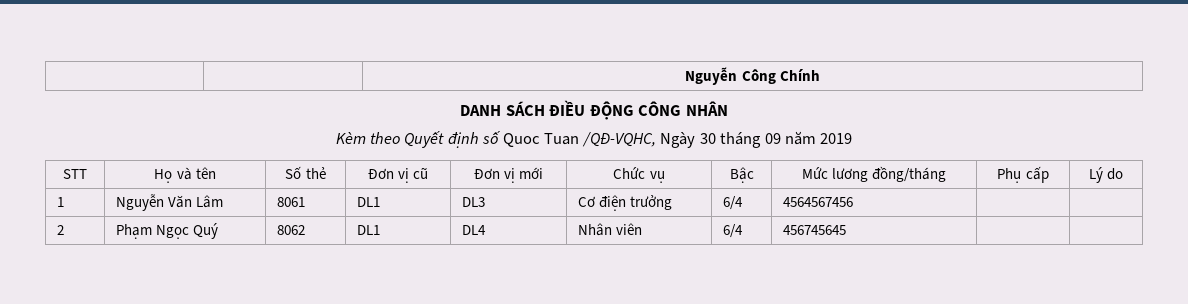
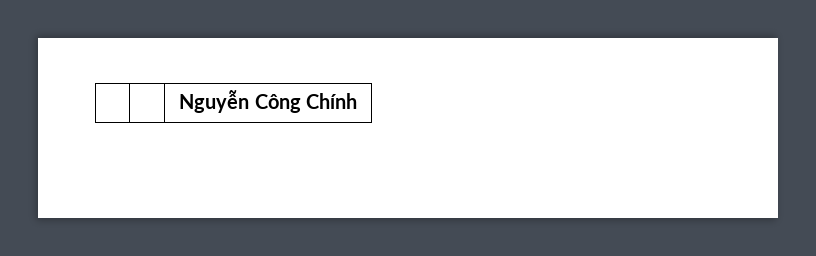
- DANH SÁCH ĐIỀU ĐỘNG CÔNG NHÂN
- Kèm theo Quyết định số Quoc Tuan /QĐ-VQHC, Ngày 30 tháng 09 năm 2019
- STT | Họ và tên | Số thẻ | Đơn vị cũ | Đơn vị mới | Chức vụ | Bậc | Mức lương đồng/tháng | Phụ cấp | Lý do
- 1 | Nguyễn Văn Lâm | 8061 | DL1 | DL3 | Cơ điện trưởng | 6/4 | 4564567456 | |
- 2 | Phạm Ngọc Quý | 8062 | DL1 | DL4 | Nhân viên | 6/4 | 456745645 | |

